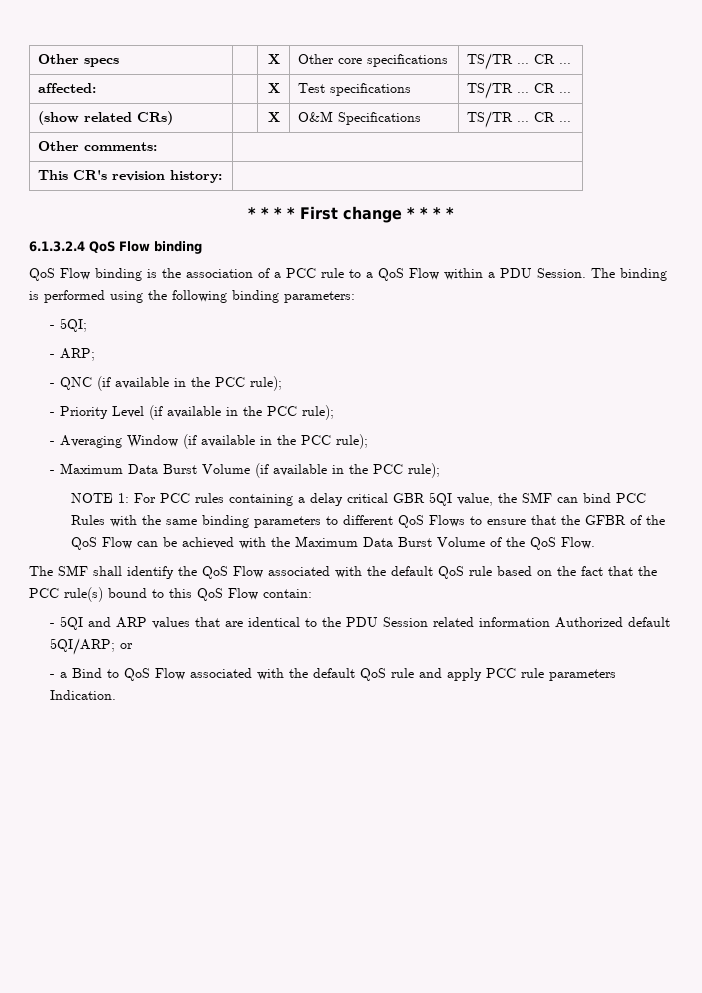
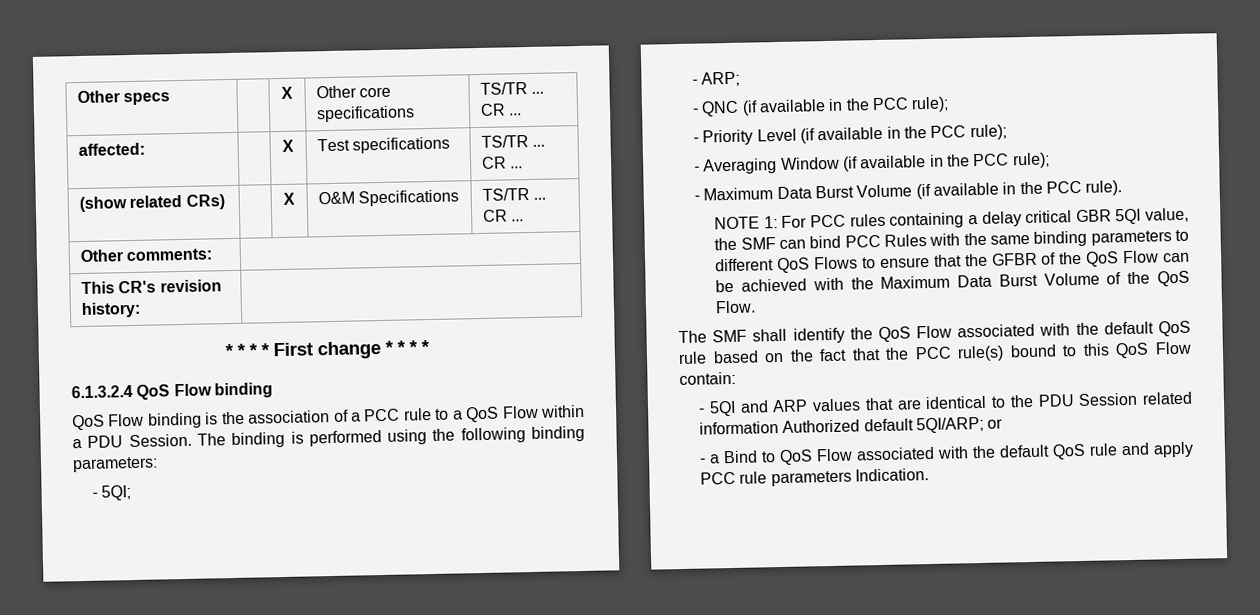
- - Maximum Data Burst Volume (if available in the PCC rule);
+ - Maximum Data Burst Volume (if available in the PCC rule).

